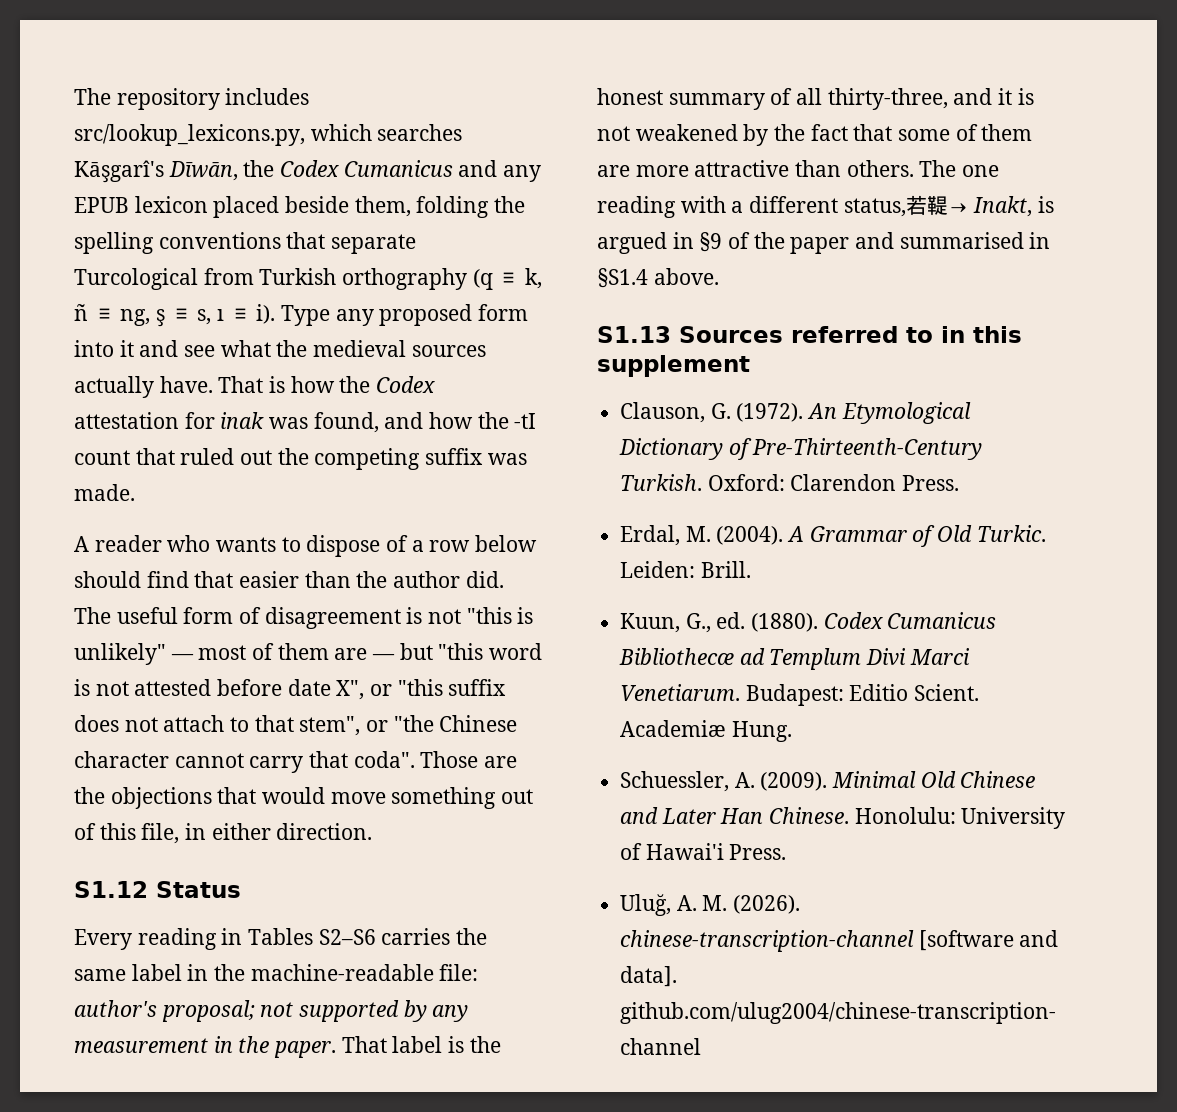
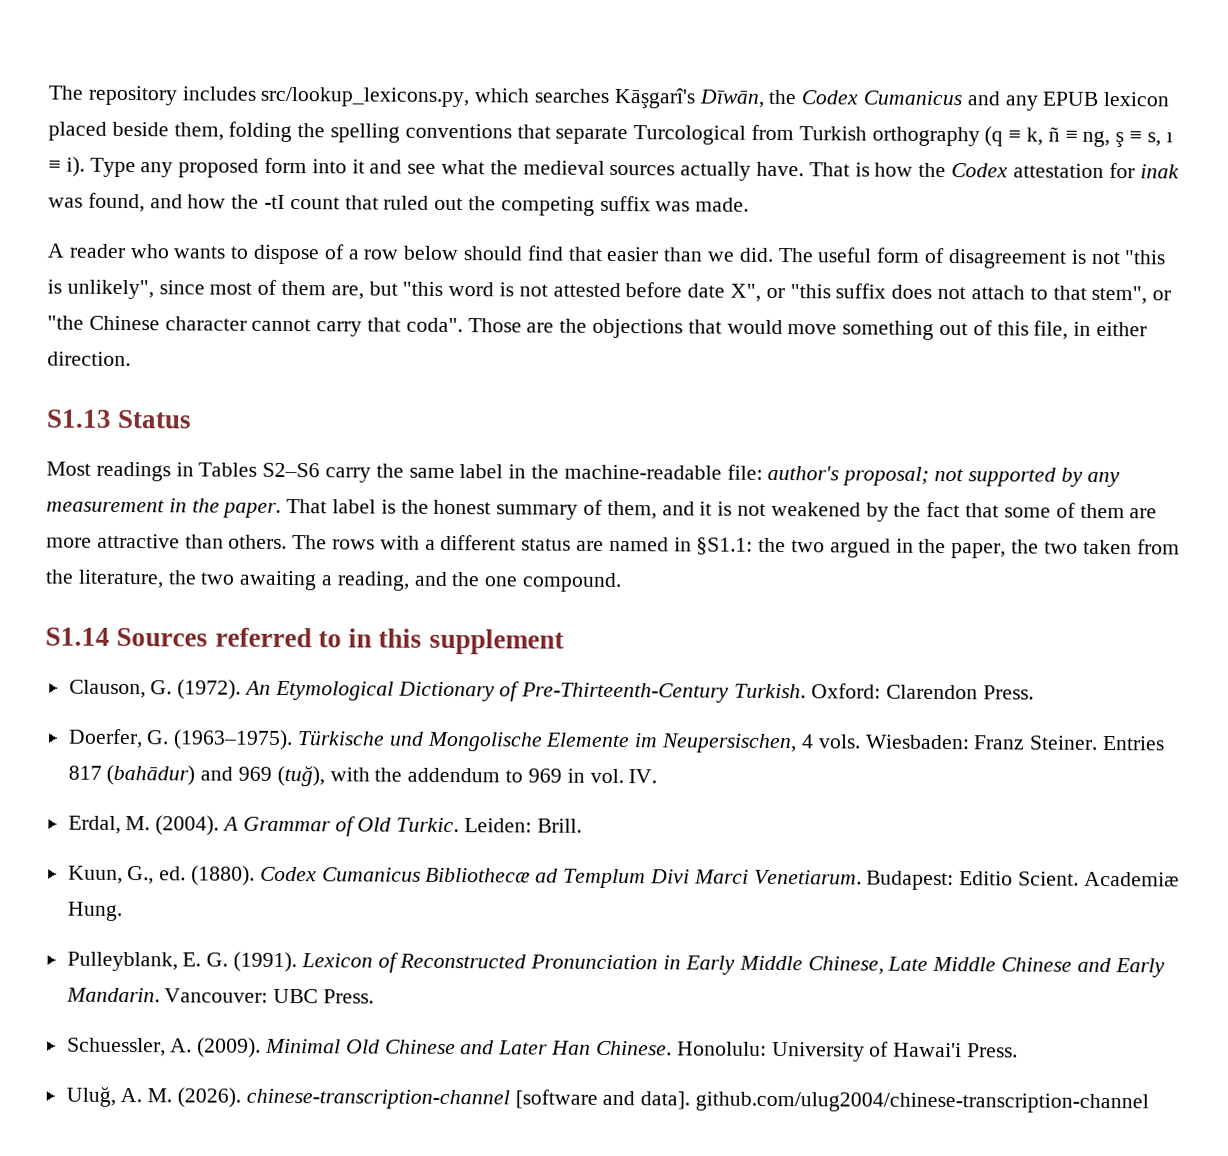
- A reader who wants to dispose of a row below should find that easier than the author did.
+ A reader who wants to dispose of a row below should find that easier than we did.
- The useful form of disagreement is not "this is unlikely" — most of them are — but "this word is not attested before date X", or "this suffix does not attach to that stem", or "the Chinese character cannot carry that coda".
+ The useful form of disagreement is not "this is unlikely", since most of them are, but "this word is not attested before date X", or "this suffix does not attach to that stem", or "the Chinese character cannot carry that coda".
- S1.12 Status
+ S1.13 Status
- Every reading in Tables S2–S6 carries the same label in the machine-readable file: author's proposal; not supported by any measurement in the paper.
+ Most readings in Tables S2–S6 carry the same label in the machine-readable file: author's proposal; not supported by any measurement in the paper.
- That label is the honest summary of all thirty-three, and it is not weakened by the fact that some of them are more attractive than others.
+ That label is the honest summary of them, and it is not weakened by the fact that some of them are more attractive than others.
- The one reading with a different status,若鞮→ Inakt, is argued in §9 of the paper and summarised in §S1.4 above.
- S1.13 Sources referred to in this supplement
+ The rows with a different status are named in §S1.1: the two argued in the paper, the two taken from the literature, the two awaiting a reading, and the one compound.
+ S1.14 Sources referred to in this supplement
+ Doerfer, G. (1963–1975). Türkische und Mongolische Elemente im Neupersischen, 4 vols. Wiesbaden: Franz Steiner. Entries 817 (bahādur) and 969 (tuğ), with the addendum to 969 in vol. IV.
+ Pulleyblank, E. G. (1991). Lexicon of Reconstructed Pronunciation in Early Middle Chinese, Late Middle Chinese and Early Mandarin. Vancouver: UBC Press.

